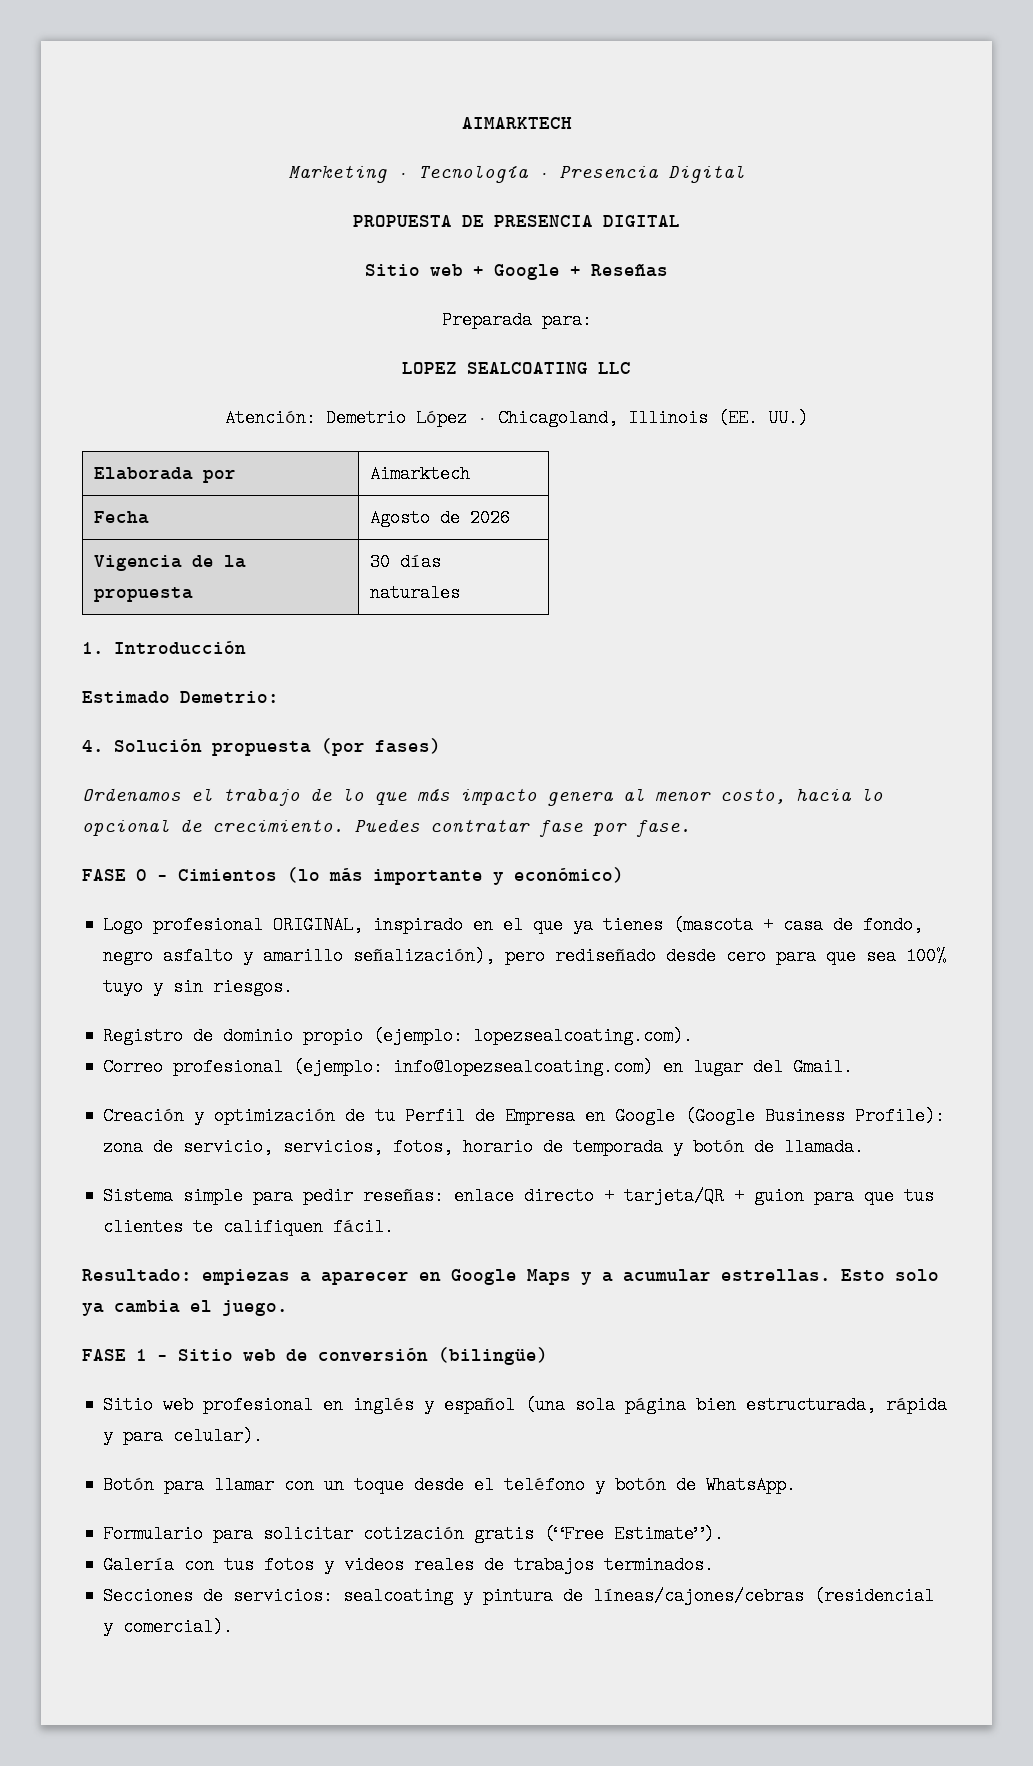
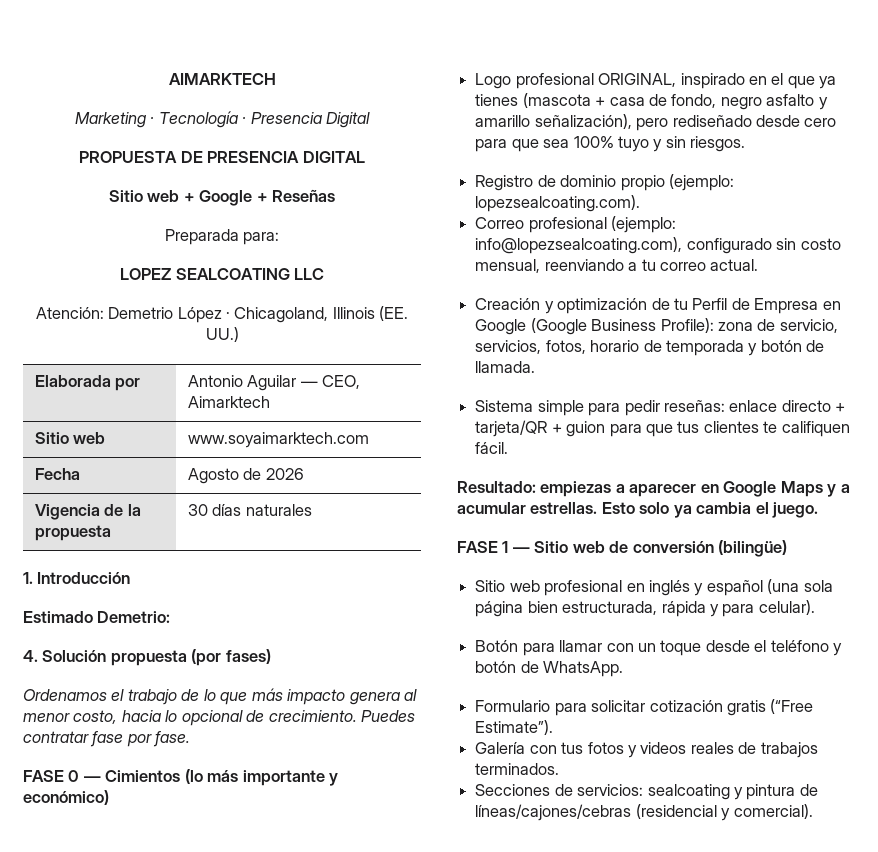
- Elaborada por | Aimarktech
+ Elaborada por | Antonio Aguilar — CEO, Aimarktech
+ Sitio web | www.soyaimarktech.com
- Correo profesional (ejemplo: info@lopezsealcoating.com) en lugar del Gmail.
+ Correo profesional (ejemplo: info@lopezsealcoating.com), configurado sin costo mensual, reenviando a tu correo actual.

